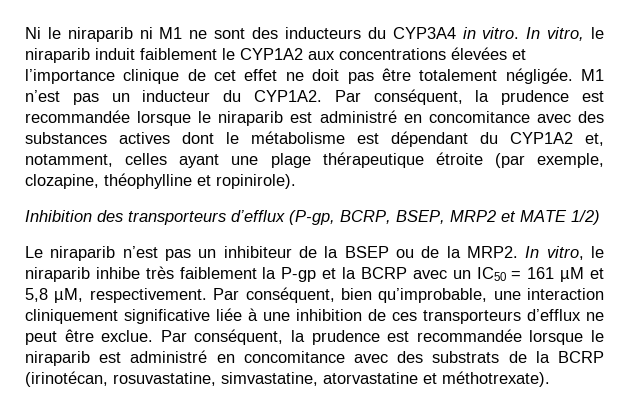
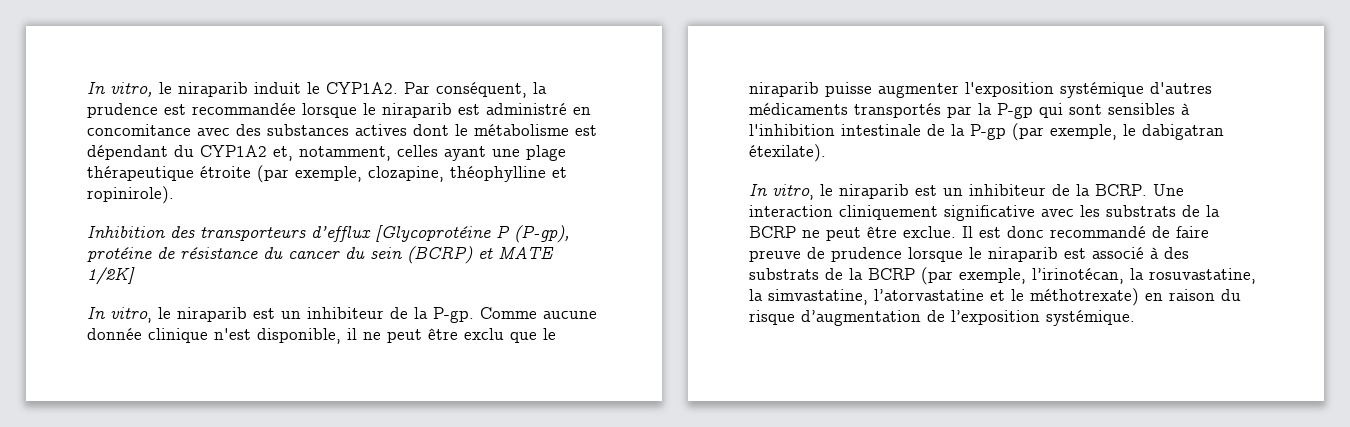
- Ni le niraparib ni M1 ne sont des inducteurs du CYP3A4 in vitro. In vitro, le niraparib induit faiblement le CYP1A2 aux concentrations élevées et l’importance clinique de cet effet ne doit pas être totalement négligée. M1 n’est pas un inducteur du CYP1A2.
+ In vitro, le niraparib induit le CYP1A2.
- Inhibition des transporteurs d’efflux (P-gp, BCRP, BSEP, MRP2 et MATE 1/2)
- Le niraparib n’est pas un inhibiteur de la BSEP ou de la MRP2. In vitro, le niraparib inhibe très faiblement la P-gp et la BCRP avec un IC50 = 161 µM et 5,8 µM, respectivement. Par conséquent, bien qu’improbable, une interaction cliniquement significative liée à une inhibition de ces transporteurs d’efflux ne peut être exclue. Par conséquent, la prudence est recommandée lorsque le niraparib est administré en concomitance avec des substrats de la BCRP (irinotécan, rosuvastatine, simvastatine, atorvastatine et méthotrexate).
+ Inhibition des transporteurs d’efflux [Glycoprotéine P (P-gp), protéine de résistance du cancer du sein (BCRP) et MATE 1/2K]
+ In vitro, le niraparib est un inhibiteur de la P-gp. Comme aucune donnée clinique n'est disponible, il ne peut être exclu que le niraparib puisse augmenter l'exposition systémique d'autres médicaments transportés par la P-gp qui sont sensibles à l'inhibition intestinale de la P-gp (par exemple, le dabigatran étexilate).
+ In vitro, le niraparib est un inhibiteur de la BCRP. Une interaction cliniquement significative avec les substrats de la BCRP ne peut être exclue. Il est donc recommandé de faire preuve de prudence lorsque le niraparib est associé à des substrats de la BCRP (par exemple, l’irinotécan, la rosuvastatine, la simvastatine, l’atorvastatine et le méthotrexate) en raison du risque d’augmentation de l’exposition systémique.

